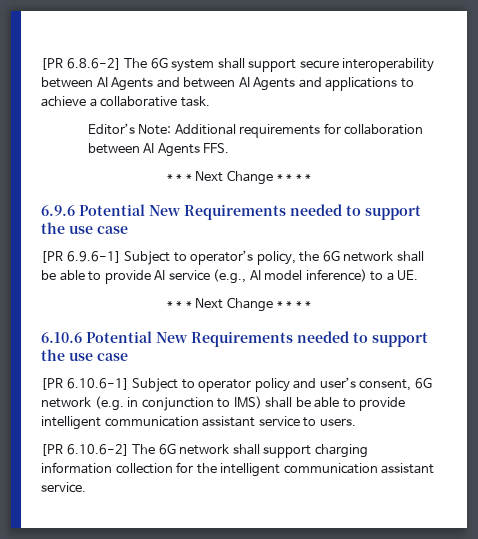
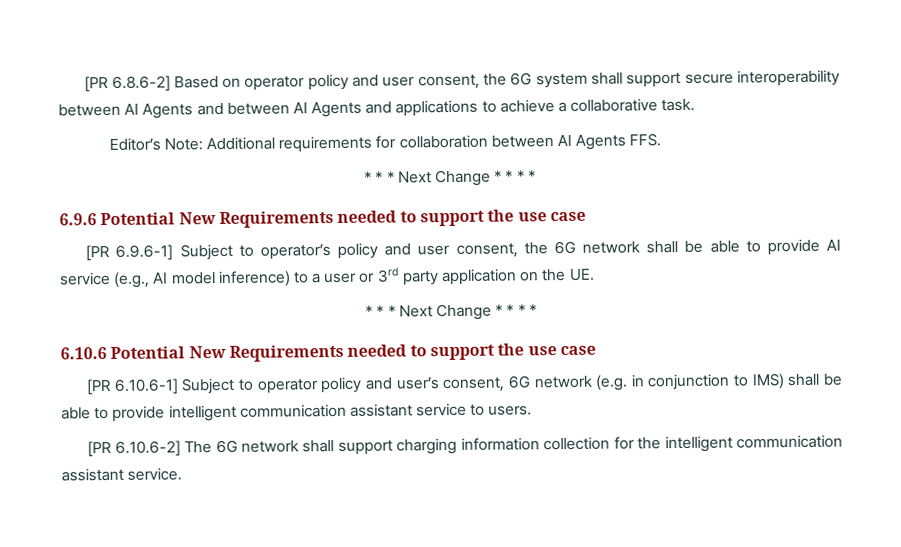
- [PR 6.8.6-2] The 6G system shall support secure interoperability between AI Agents and between AI Agents and applications to achieve a collaborative task.
+ [PR 6.8.6-2] Based on operator policy and user consent, the 6G system shall support secure interoperability between AI Agents and between AI Agents and applications to achieve a collaborative task.
- [PR 6.9.6-1] Subject to operator’s policy, the 6G network shall be able to provide AI service (e.g., AI model inference) to a UE.
+ [PR 6.9.6-1] Subject to operator’s policy and user consent, the 6G network shall be able to provide AI service (e.g., AI model inference) to a user or 3rd party application on the UE.

